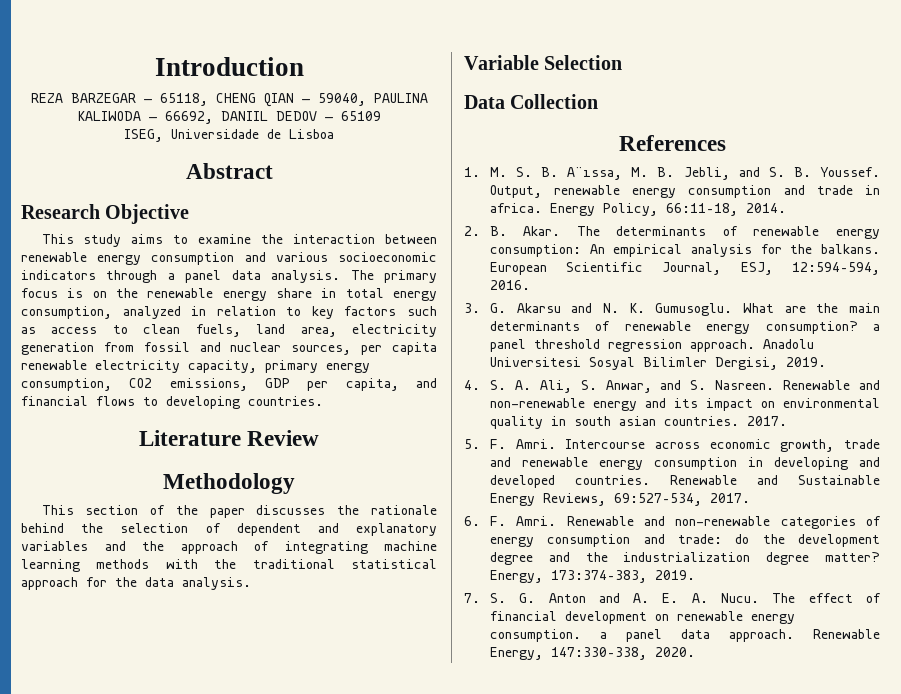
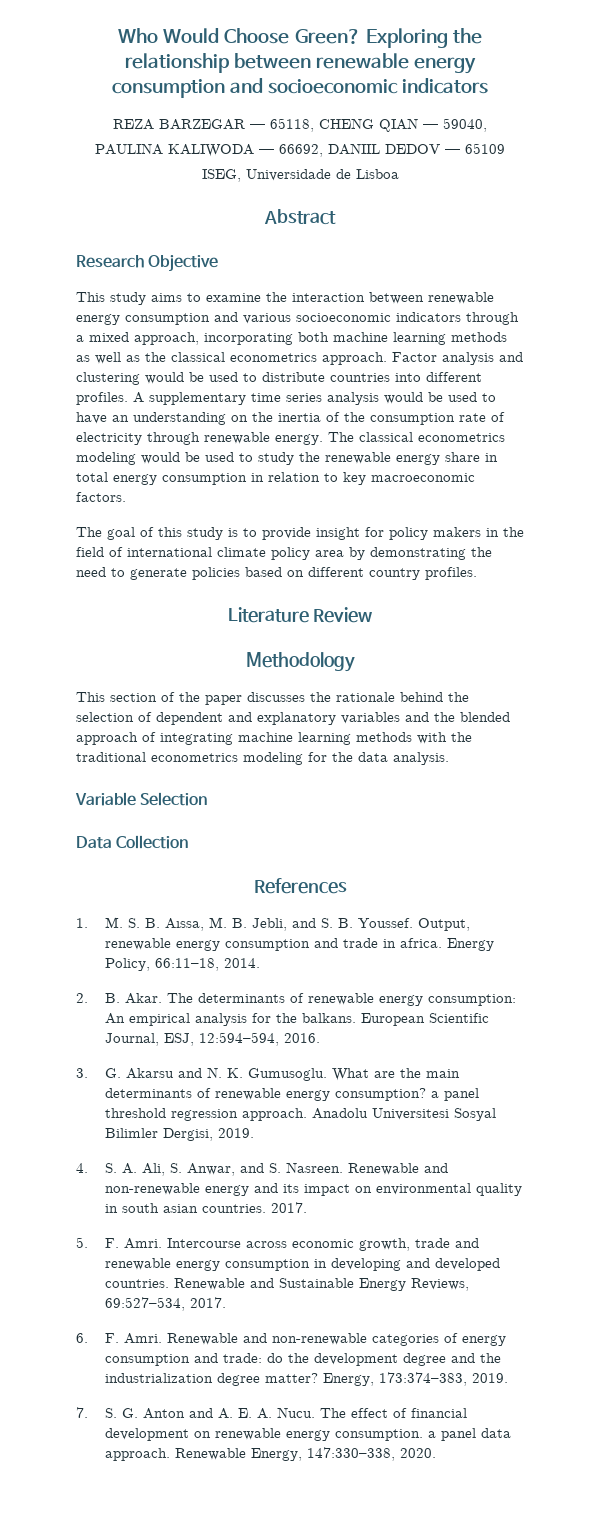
- Introduction
+ Who Would Choose Green? Exploring the relationship between renewable energy consumption and socioeconomic indicators
- REZA BARZEGAR — 65118, CHENG QIAN — 59040, PAULINA KALIWODA — 66692, DANIIL DEDOV — 65109
+ REZA BARZEGAR — 65118, CHENG QIAN — 59040,
+ PAULINA KALIWODA — 66692, DANIIL DEDOV — 65109
- This study aims to examine the interaction between renewable energy consumption and various socioeconomic indicators through a panel data analysis. The primary focus is on the renewable energy share in total energy consumption, analyzed in relation to key factors such as access to clean fuels, land area, electricity generation from fossil and nuclear sources, per capita renewable electricity capacity, primary energy consumption, CO2 emissions, GDP per capita, and financial flows to developing countries.
+ This study aims to examine the interaction between renewable energy consumption and various socioeconomic indicators through a mixed approach, incorporating both machine learning methods as well as the classical econometrics approach. Factor analysis and clustering would be used to distribute countries into different profiles. A supplementary time series analysis would be used to have an understanding on the inertia of the consumption rate of electricity through renewable energy. The classical econometrics modeling would be used to study the renewable energy share in total energy consumption in relation to key macroeconomic factors.
+ The goal of this study is to provide insight for policy makers in the field of international climate policy area by demonstrating the need to generate policies based on different country profiles.
- This section of the paper discusses the rationale behind the selection of dependent and explanatory variables and the approach of integrating machine learning methods with the traditional statistical approach for the data analysis.
+ This section of the paper discusses the rationale behind the selection of dependent and explanatory variables and the blended approach of integrating machine learning methods with the traditional econometrics modeling for the data analysis.
- 1. M. S. B. A¨ıssa, M. B. Jebli, and S. B. Youssef.
+ 1. M. S. B. Aıssa, M. B. Jebli, and S. B. Youssef.

